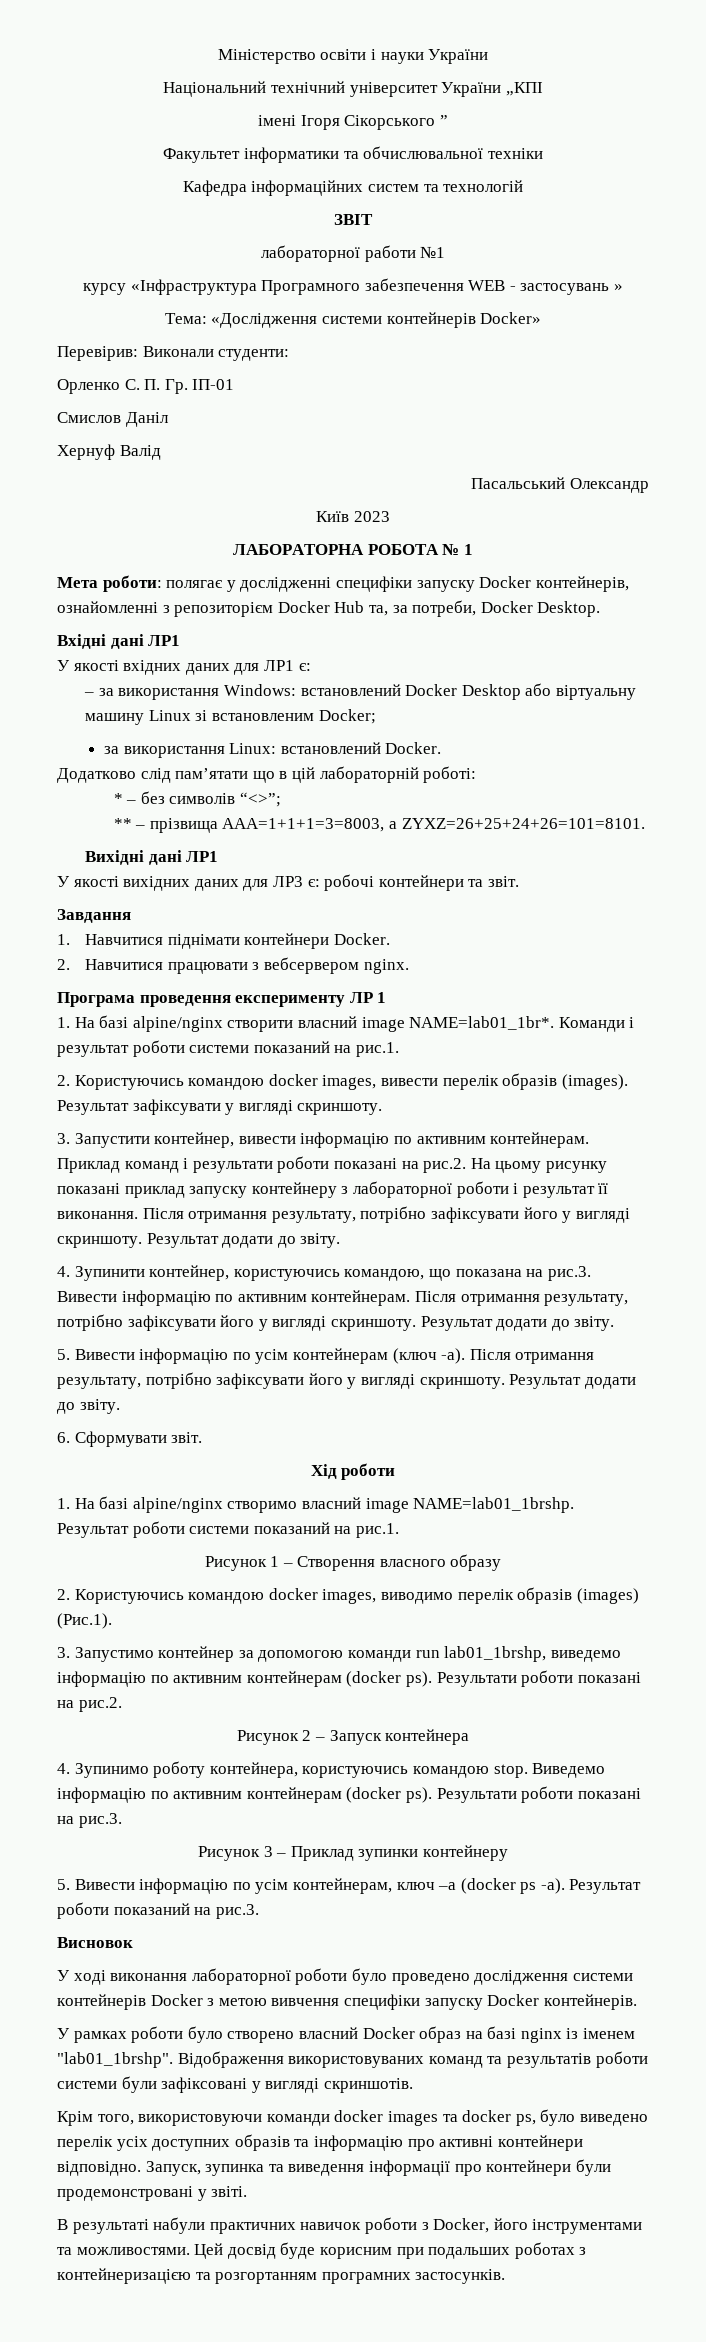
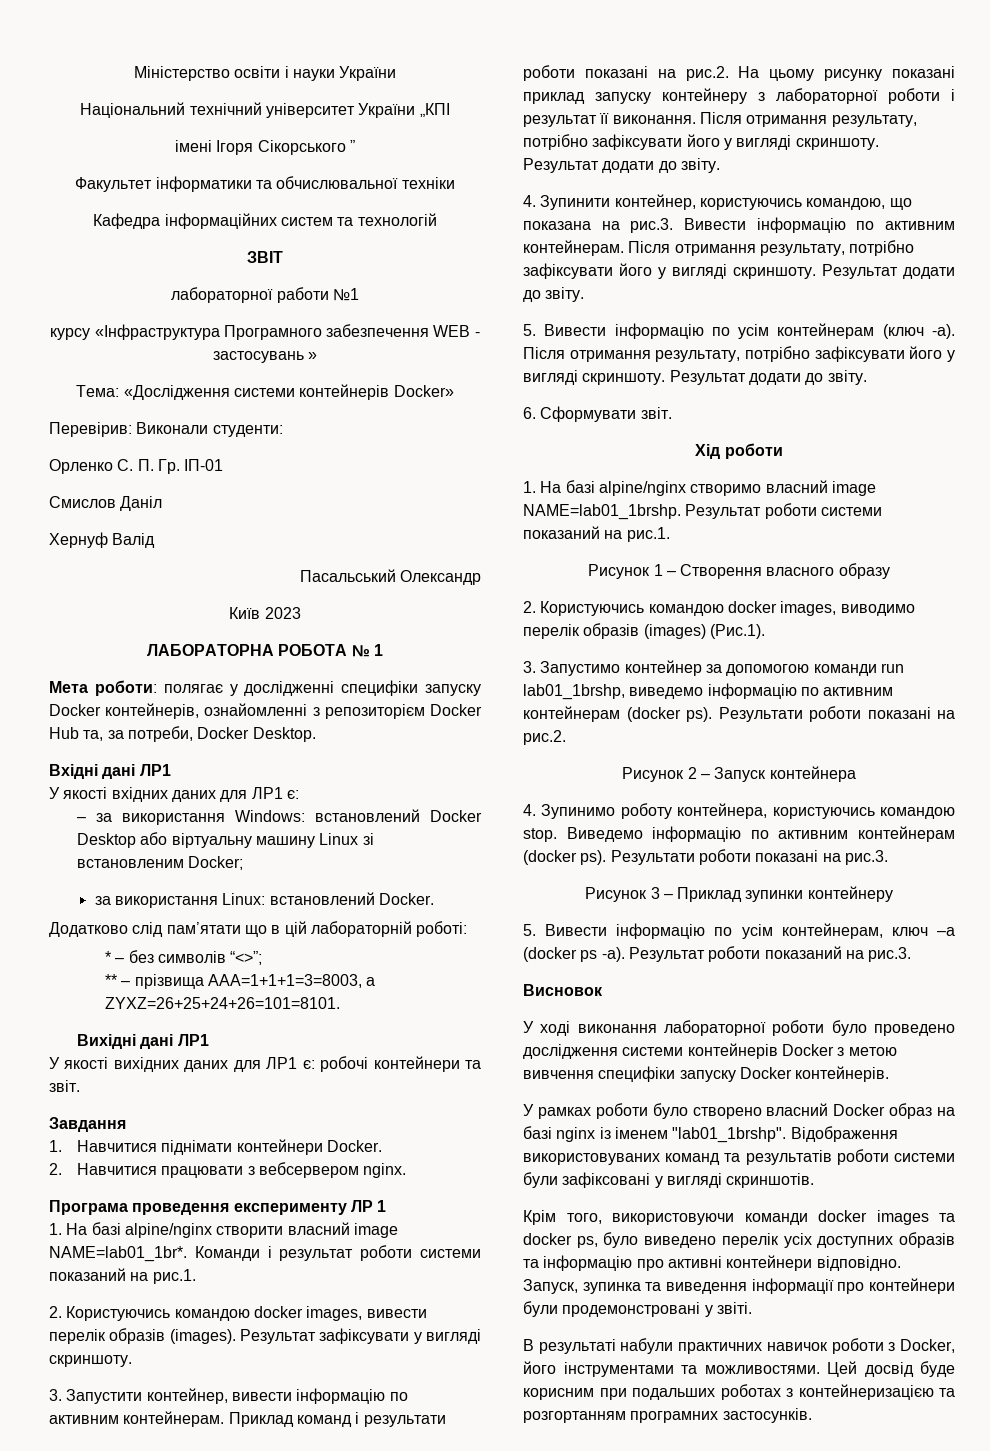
- У якості вихідних даних для ЛР3 є: робочі контейнери та звіт.
+ У якості вихідних даних для ЛР1 є: робочі контейнери та звіт.

